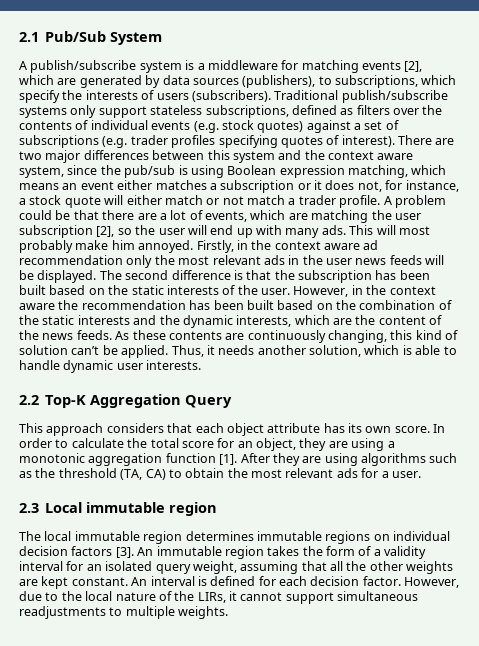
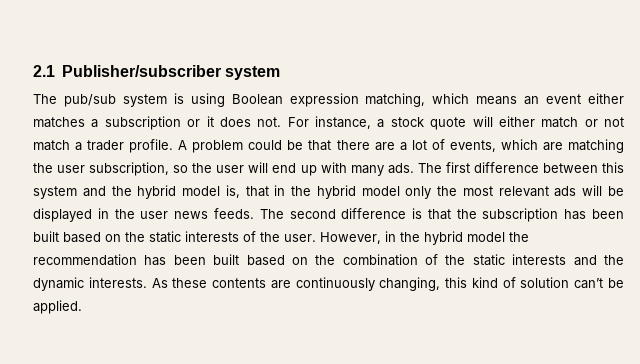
- 2.1 Pub/Sub System
- A publish/subscribe system is a middleware for matching events [2], which are generated by data sources (publishers), to subscriptions, which specify the interests of users (subscribers). Traditional publish/subscribe systems only support stateless subscriptions, defined as filters over the contents of individual events (e.g. stock quotes) against a set of subscriptions (e.g. trader profiles specifying quotes of interest). There are two major differences between this system and the context aware system, since the pub/sub is using Boolean expression matching, which means an event either matches a subscription or it does not, for instance, a stock quote will either match or not match a trader profile.
+ 2.1 Publisher/subscriber system
+ The pub/sub system is using Boolean expression matching, which means an event either matches a subscription or it does not. For instance, a stock quote will either match or not match a trader profile.
- A problem could be that there are a lot of events, which are matching the user subscription [2], so the user will end up with many ads.
+ A problem could be that there are a lot of events, which are matching the user subscription, so the user will end up with many ads.
- This will most probably make him annoyed. Firstly, in the context aware ad recommendation only the most relevant ads in the user news feeds will be displayed.
+ The first difference between this system and the hybrid model is, that in the hybrid model only the most relevant ads will be displayed in the user news feeds.
- However, in the context aware the recommendation has been built based on the combination of the static interests and the dynamic interests, which are the content of the news feeds.
+ However, in the hybrid model the recommendation has been built based on the combination of the static interests and the dynamic interests.
- Thus, it needs another solution, which is able to handle dynamic user interests.
- 2.2 Top-K Aggregation Query
- This approach considers that each object attribute has its own score. In order to calculate the total score for an object, they are using a monotonic aggregation function [1]. After they are using algorithms such as the threshold (TA, CA) to obtain the most relevant ads for a user.
- 2.3 Local immutable region
- The local immutable region determines immutable regions on individual decision factors [3]. An immutable region takes the form of a validity interval for an isolated query weight, assuming that all the other weights are kept constant. An interval is defined for each decision factor. However, due to the local nature of the LIRs, it cannot support simultaneous readjustments to multiple weights.

